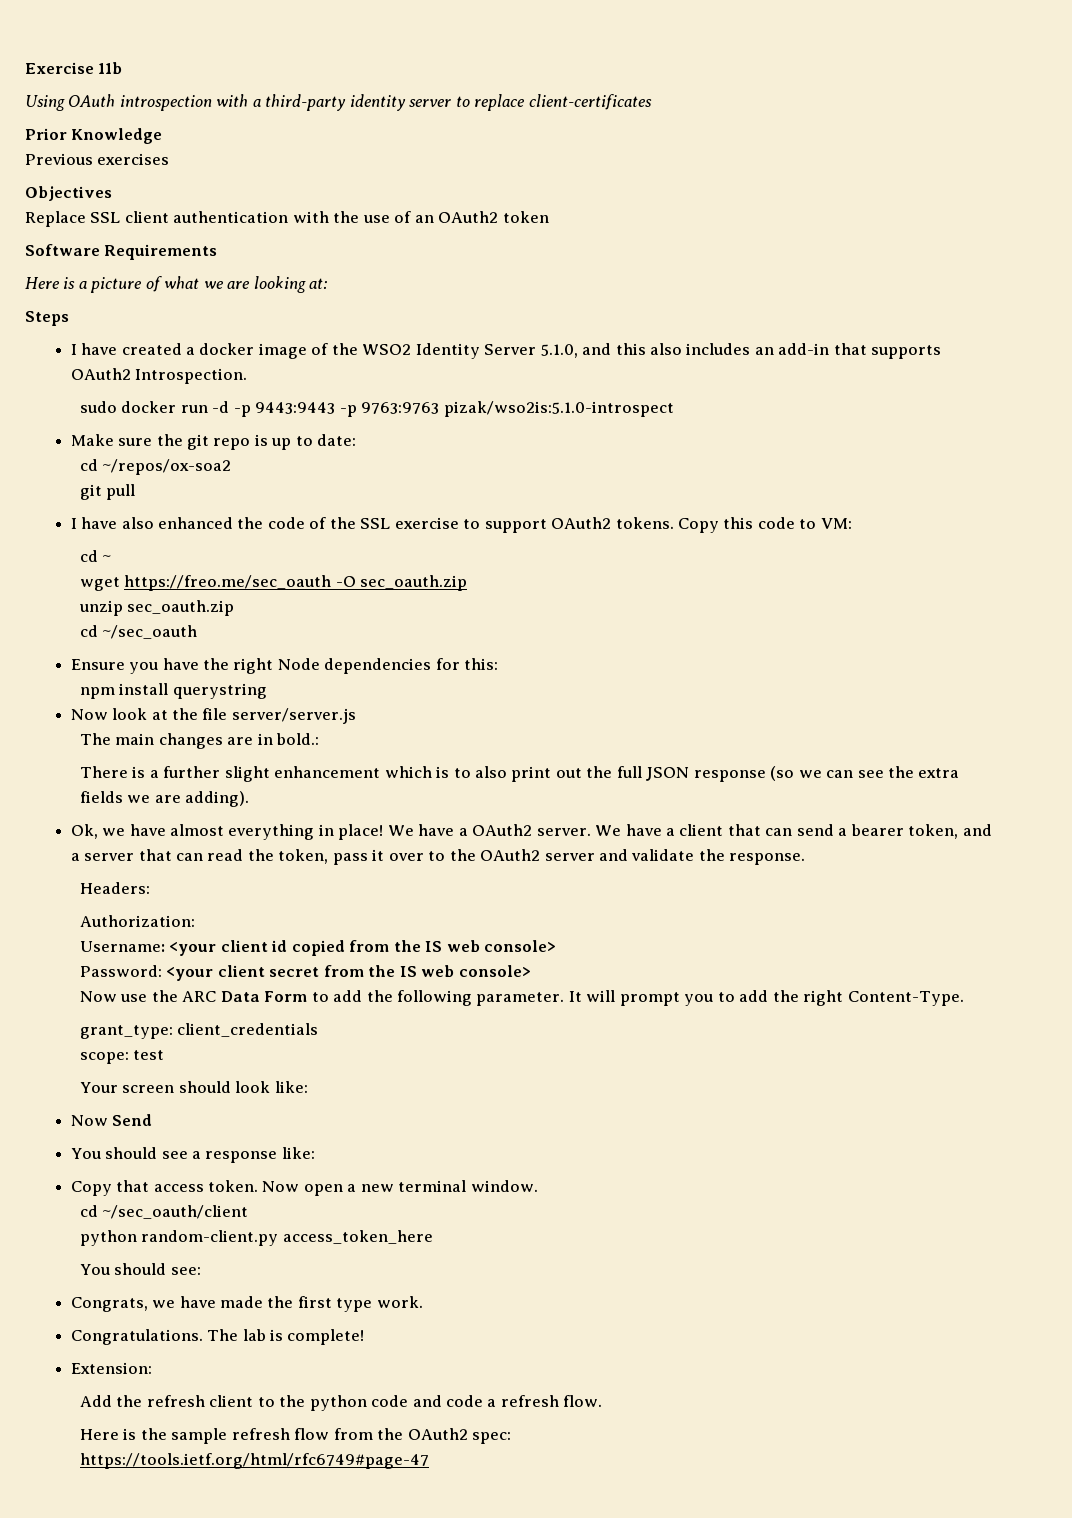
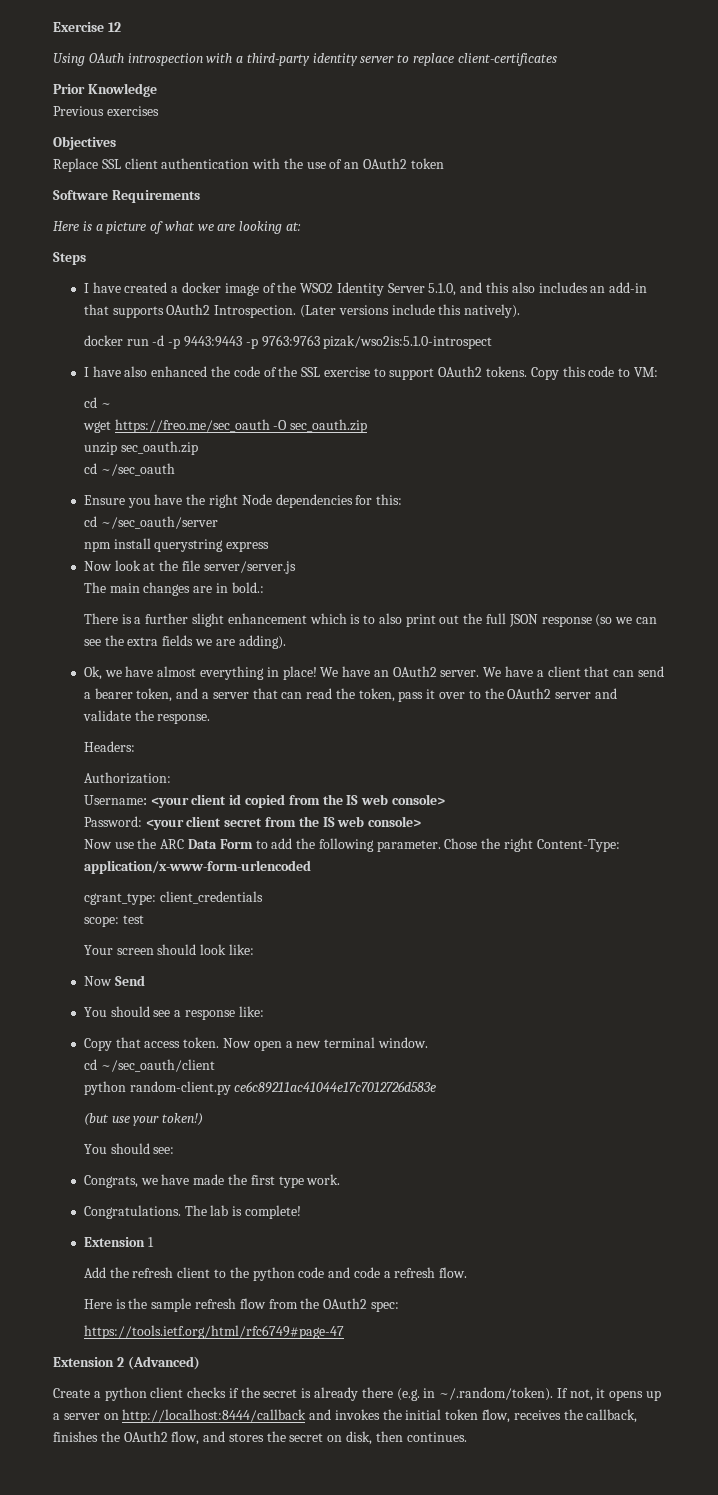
- Exercise 11b
+ Exercise 12
- I have created a docker image of the WSO2 Identity Server 5.1.0, and this also includes an add-in that supports OAuth2 Introspection.
- sudo docker run -d -p 9443:9443 -p 9763:9763 pizak/wso2is:5.1.0-introspect
+ I have created a docker image of the WSO2 Identity Server 5.1.0, and this also includes an add-in that supports OAuth2 Introspection. (Later versions include this natively).
+ docker run -d -p 9443:9443 -p 9763:9763 pizak/wso2is:5.1.0-introspect
- Make sure the git repo is up to date:
- cd ~/repos/ox-soa2
- git pull
+ cd ~/sec_oauth/server
- npm install querystring
+ npm install querystring express
- We have a OAuth2 server.
+ We have an OAuth2 server.
- It will prompt you to add the right Content-Type.
- grant_type: client_credentials
+ Chose the right Content-Type: application/x-www-form-urlencoded
+ cgrant_type: client_credentials
- python random-client.py access_token_here
+ python random-client.py ce6c89211ac41044e17c7012726d583e
+ (but use your token!)
- Extension:
+ Extension 1
+ Extension 2 (Advanced)
+ Create a python client checks if the secret is already there (e.g. in ~/.random/token). If not, it opens up a server on http://localhost:8444/callback and invokes the initial token flow, receives the callback, finishes the OAuth2 flow, and stores the secret on disk, then continues.

